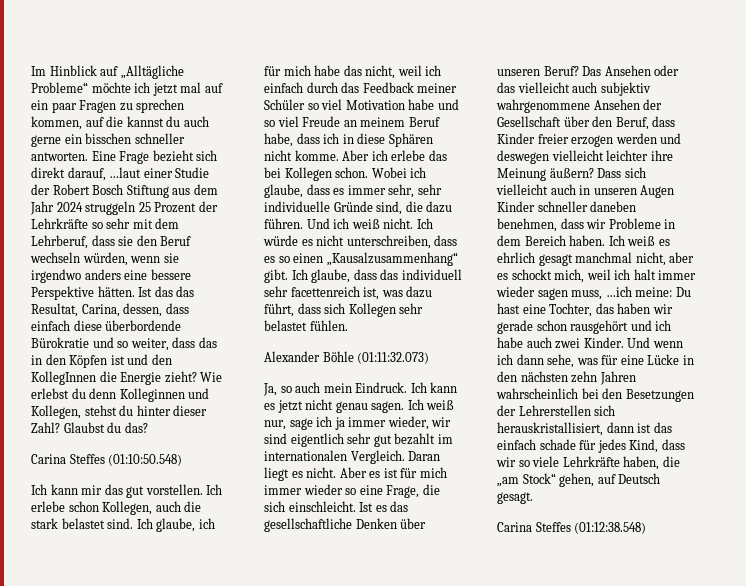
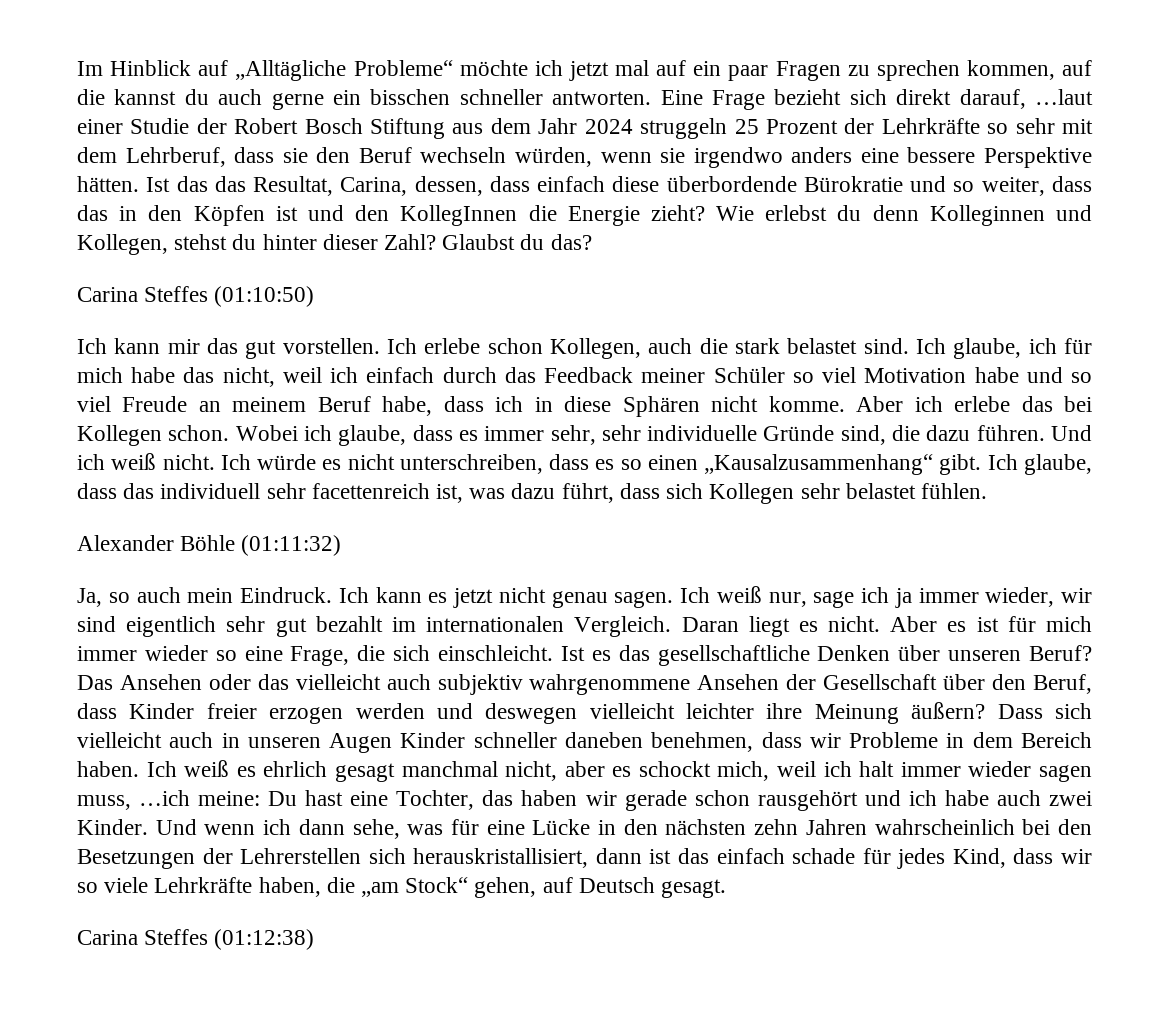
- Carina Steffes (01:10:50.548)
+ Carina Steffes (01:10:50)
- Alexander Böhle (01:11:32.073)
+ Alexander Böhle (01:11:32)
- Carina Steffes (01:12:38.548)
+ Carina Steffes (01:12:38)

